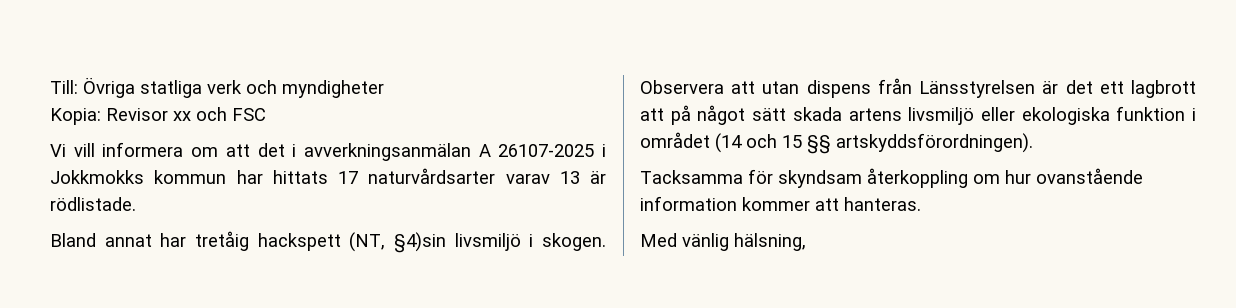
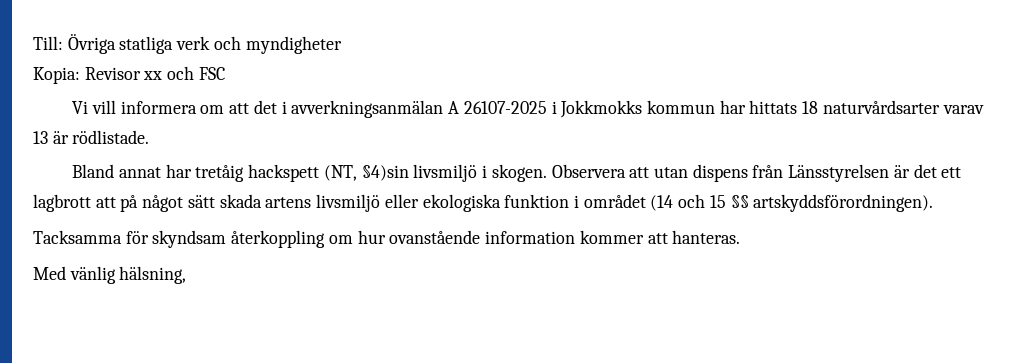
- Vi vill informera om att det i avverkningsanmälan A 26107-2025 i Jokkmokks kommun har hittats 17 naturvårdsarter varav 13 är rödlistade.
+ Vi vill informera om att det i avverkningsanmälan A 26107-2025 i Jokkmokks kommun har hittats 18 naturvårdsarter varav 13 är rödlistade.

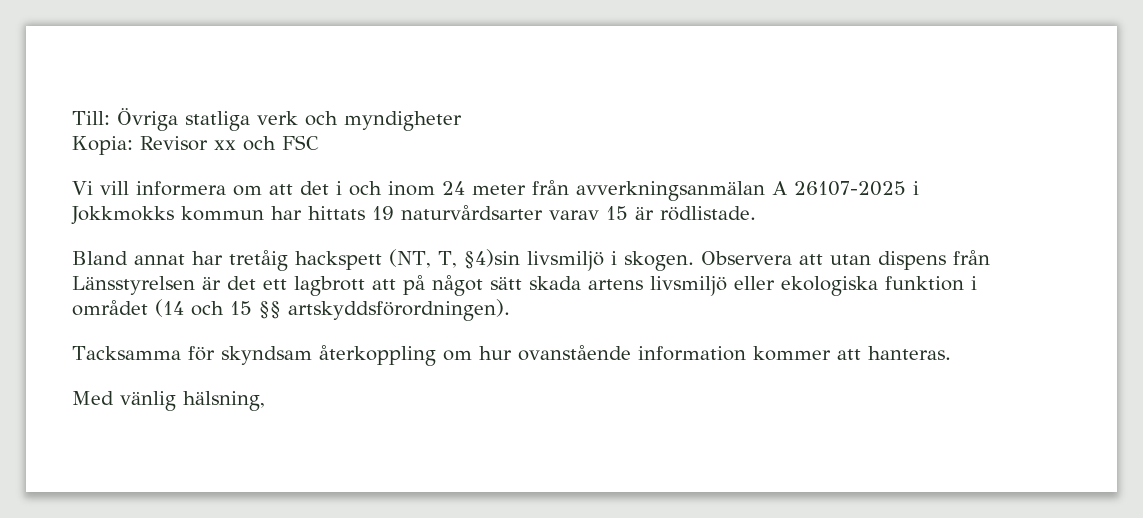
- Vi vill informera om att det i avverkningsanmälan A 26107-2025 i Jokkmokks kommun har hittats 18 naturvårdsarter varav 13 är rödlistade.
+ Vi vill informera om att det i och inom 24 meter från avverkningsanmälan A 26107-2025 i Jokkmokks kommun har hittats 19 naturvårdsarter varav 15 är rödlistade.
- Bland annat har tretåig hackspett (NT, §4)sin livsmiljö i skogen.
+ Bland annat har tretåig hackspett (NT, T, §4)sin livsmiljö i skogen.

